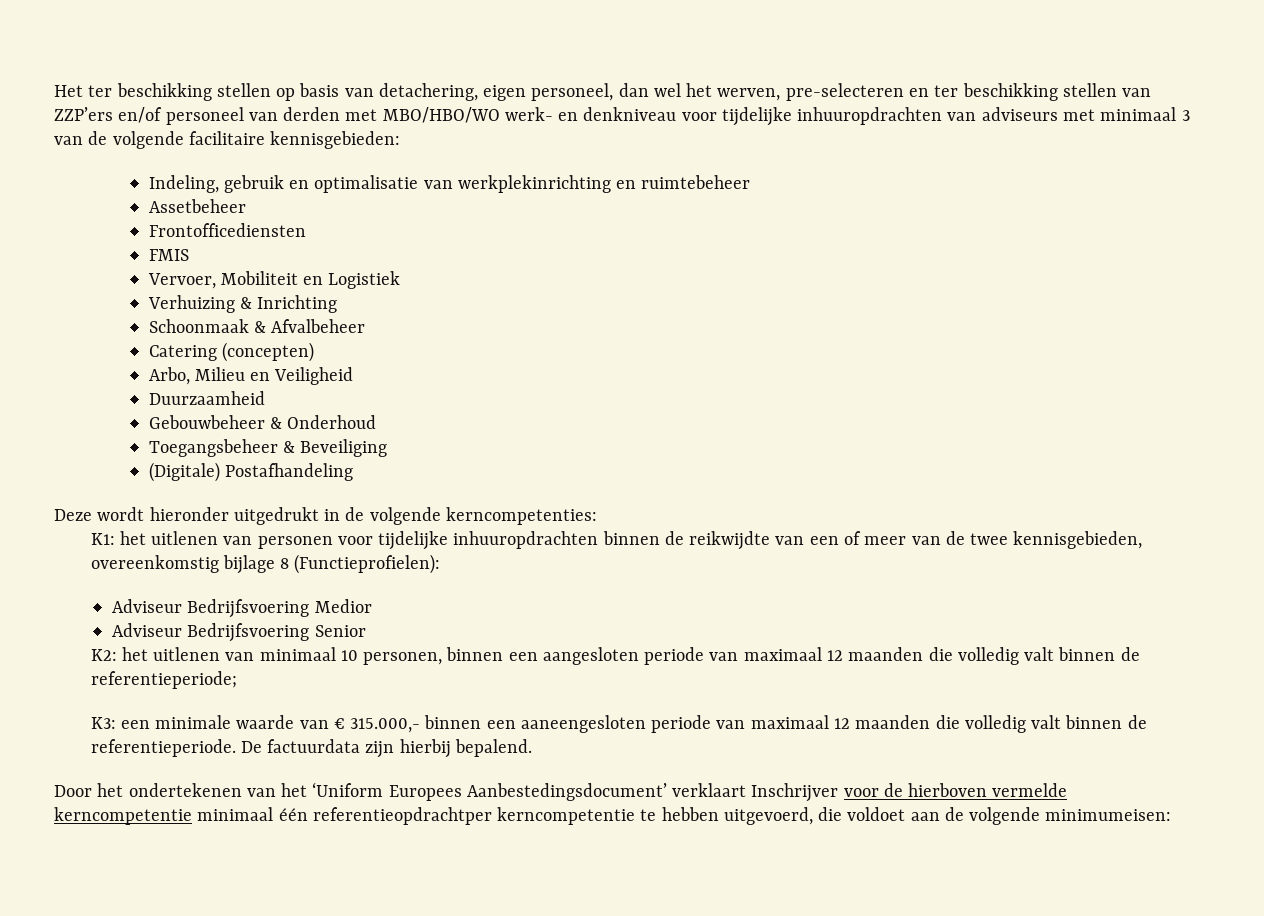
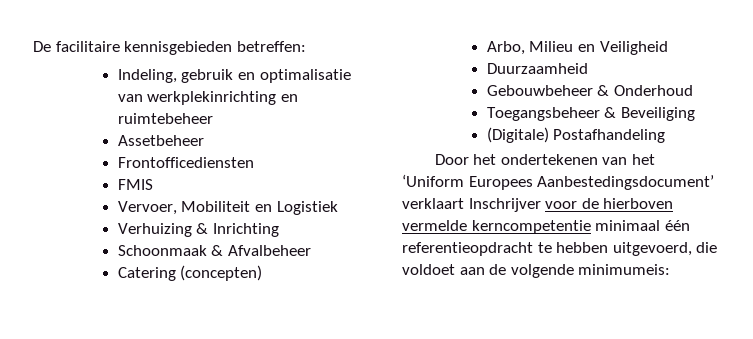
- Het ter beschikking stellen op basis van detachering, eigen personeel, dan wel het werven, pre-selecteren en ter beschikking stellen van ZZP’ers en/of personeel van derden met MBO/HBO/WO werk- en denkniveau voor tijdelijke inhuuropdrachten van adviseurs met minimaal 3 van de volgende facilitaire kennisgebieden:
+ De facilitaire kennisgebieden betreffen:
- Deze wordt hieronder uitgedrukt in de volgende kerncompetenties:
- K1: het uitlenen van personen voor tijdelijke inhuuropdrachten binnen de reikwijdte van een of meer van de twee kennisgebieden, overeenkomstig bijlage 8 (Functieprofielen):
- Adviseur Bedrijfsvoering Medior
- Adviseur Bedrijfsvoering Senior
- K2: het uitlenen van minimaal 10 personen, binnen een aangesloten periode van maximaal 12 maanden die volledig valt binnen de referentieperiode;
- K3: een minimale waarde van € 315.000,- binnen een aaneengesloten periode van maximaal 12 maanden die volledig valt binnen de referentieperiode. De factuurdata zijn hierbij bepalend.
- Door het ondertekenen van het ‘Uniform Europees Aanbestedingsdocument’ verklaart Inschrijver voor de hierboven vermelde kerncompetentie minimaal één referentieopdrachtper kerncompetentie te hebben uitgevoerd, die voldoet aan de volgende minimumeisen:
+ Door het ondertekenen van het ‘Uniform Europees Aanbestedingsdocument’ verklaart Inschrijver voor de hierboven vermelde kerncompetentie minimaal één referentieopdracht te hebben uitgevoerd, die voldoet aan de volgende minimumeis:

